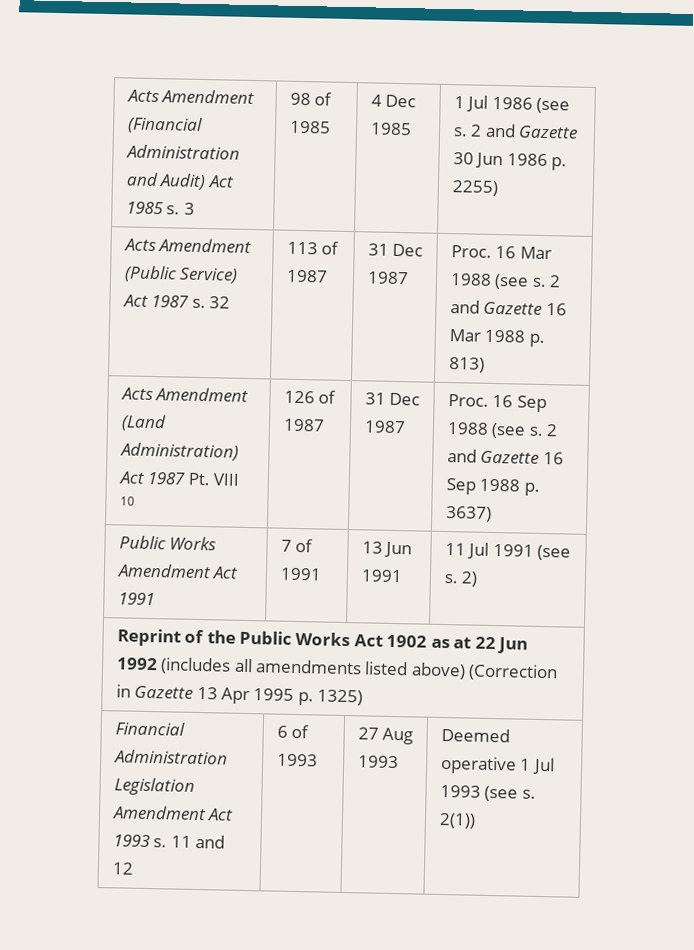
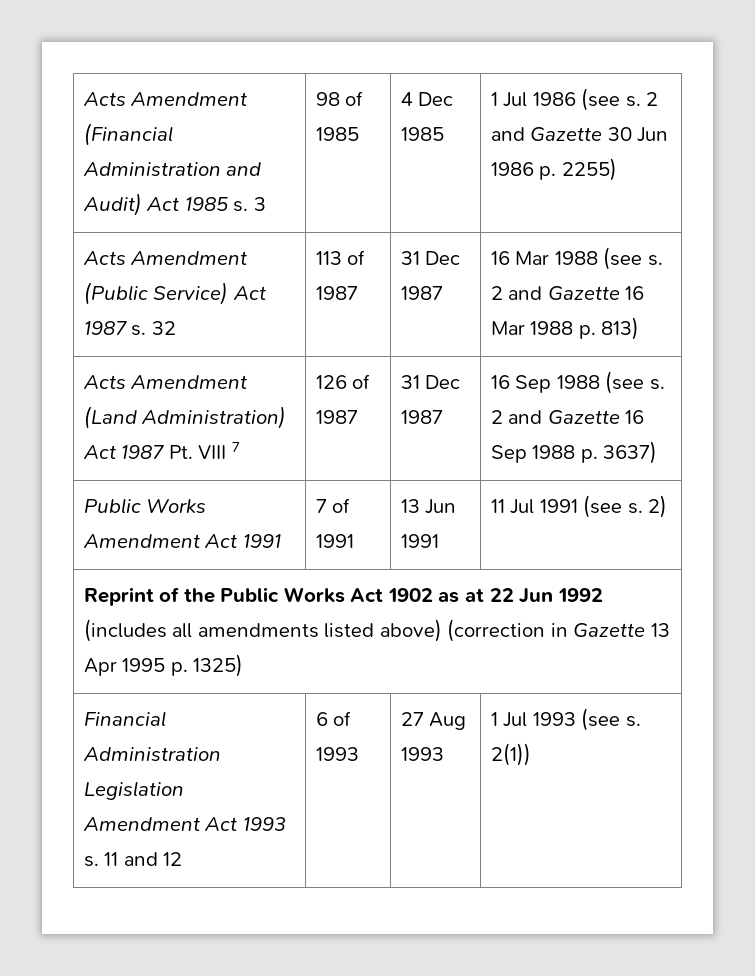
- Acts Amendment (Public Service) Act 1987 s. 32 | 113 of 1987 | 31 Dec 1987 | Proc. 16 Mar 1988 (see s. 2 and Gazette 16 Mar 1988 p. 813)
+ Acts Amendment (Public Service) Act 1987 s. 32 | 113 of 1987 | 31 Dec 1987 | 16 Mar 1988 (see s. 2 and Gazette 16 Mar 1988 p. 813)
- Acts Amendment (Land Administration) Act 1987 Pt. VIII 10 | 126 of 1987 | 31 Dec 1987 | Proc. 16 Sep 1988 (see s. 2 and Gazette 16 Sep 1988 p. 3637)
+ Acts Amendment (Land Administration) Act 1987 Pt. VIII 7 | 126 of 1987 | 31 Dec 1987 | 16 Sep 1988 (see s. 2 and Gazette 16 Sep 1988 p. 3637)
- Reprint of the Public Works Act 1902 as at 22 Jun 1992 (includes all amendments listed above) (Correction in Gazette 13 Apr 1995 p. 1325)
+ Reprint of the Public Works Act 1902 as at 22 Jun 1992 (includes all amendments listed above) (correction in Gazette 13 Apr 1995 p. 1325)
- Financial Administration Legislation Amendment Act 1993 s. 11 and 12 | 6 of 1993 | 27 Aug 1993 | Deemed operative 1 Jul 1993 (see s. 2(1))
+ Financial Administration Legislation Amendment Act 1993 s. 11 and 12 | 6 of 1993 | 27 Aug 1993 | 1 Jul 1993 (see s. 2(1))

